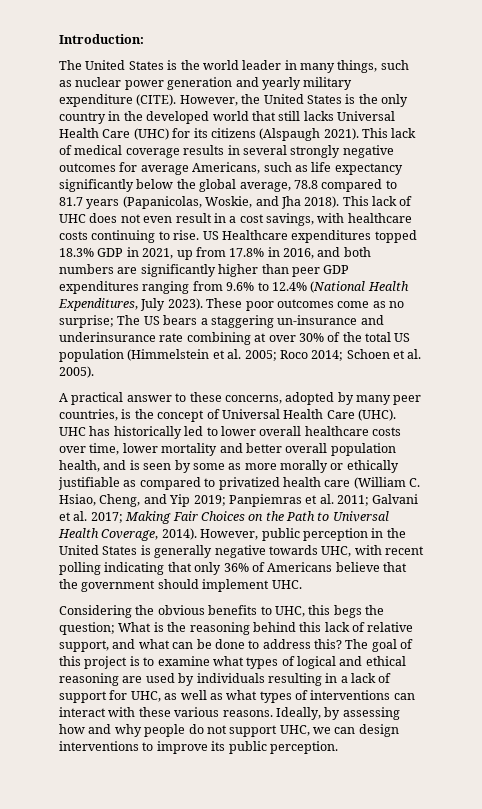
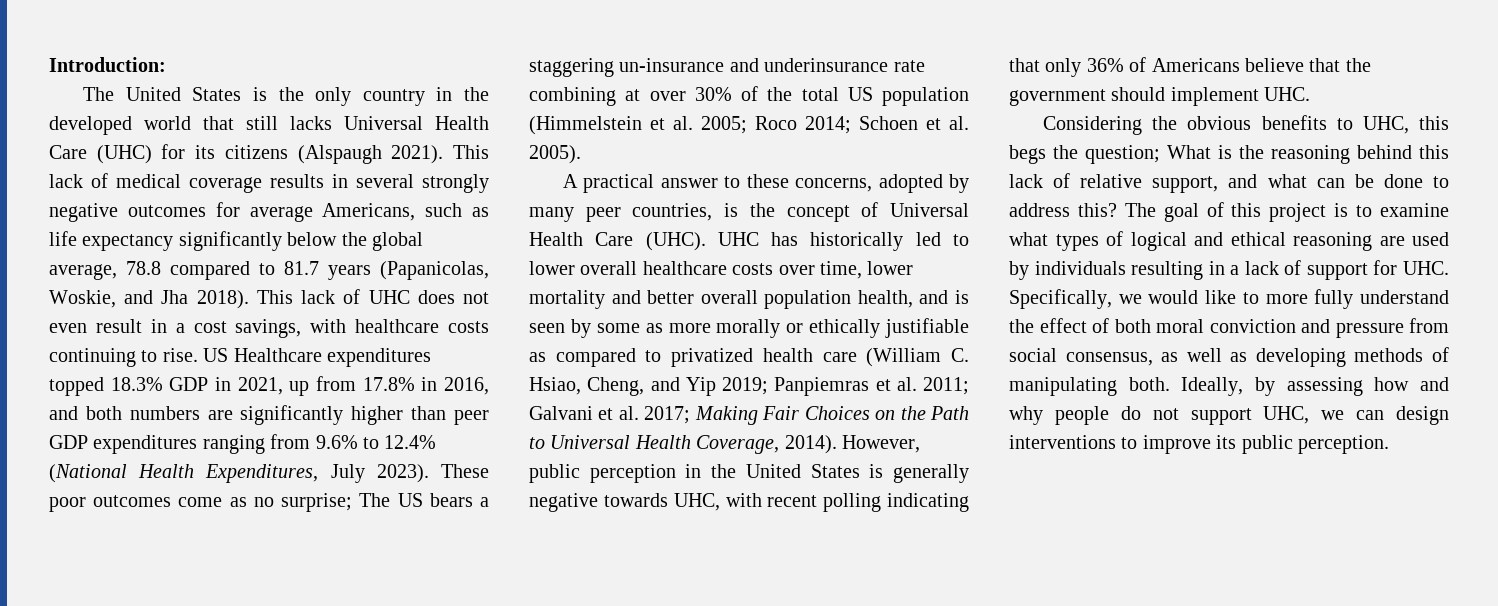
- The United States is the world leader in many things, such as nuclear power generation and yearly military expenditure (CITE). However, the United States is the only country in the developed world that still lacks Universal Health Care (UHC) for its citizens (Alspaugh 2021).
+ The United States is the only country in the developed world that still lacks Universal Health Care (UHC) for its citizens (Alspaugh 2021).
- The goal of this project is to examine what types of logical and ethical reasoning are used by individuals resulting in a lack of support for UHC, as well as what types of interventions can interact with these various reasons.
+ The goal of this project is to examine what types of logical and ethical reasoning are used by individuals resulting in a lack of support for UHC. Specifically, we would like to more fully understand the effect of both moral conviction and pressure from social consensus, as well as developing methods of manipulating both.

